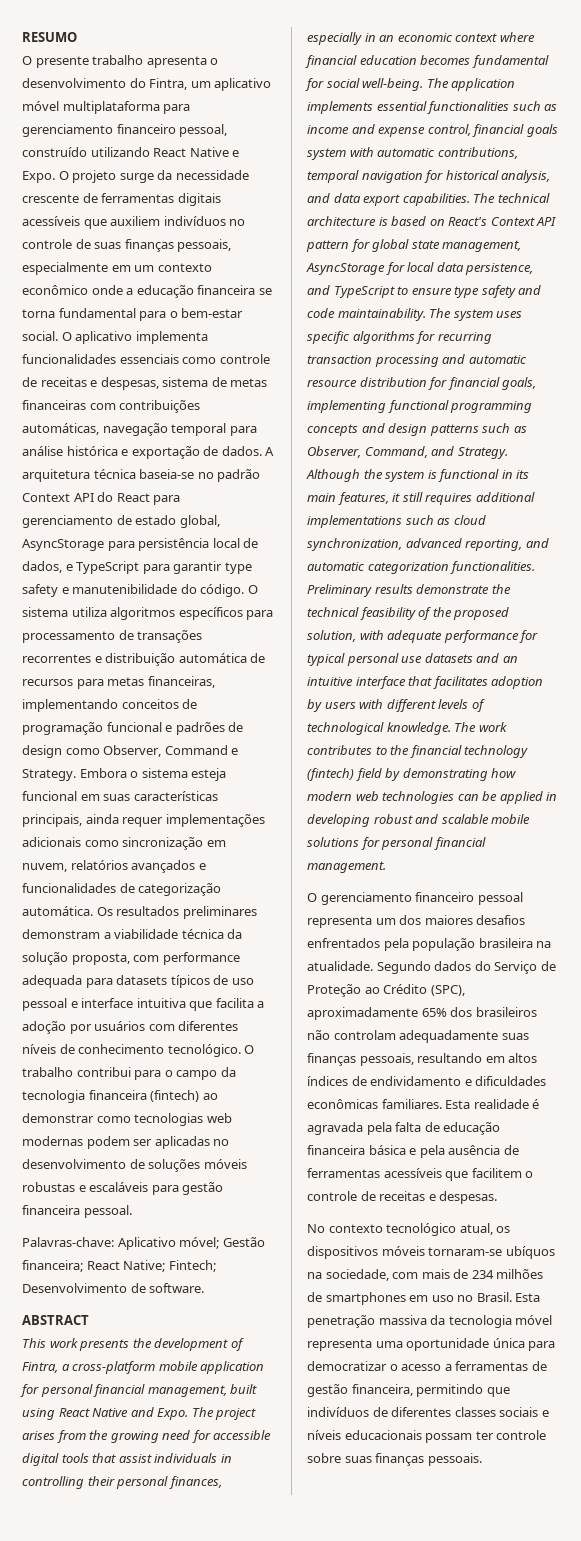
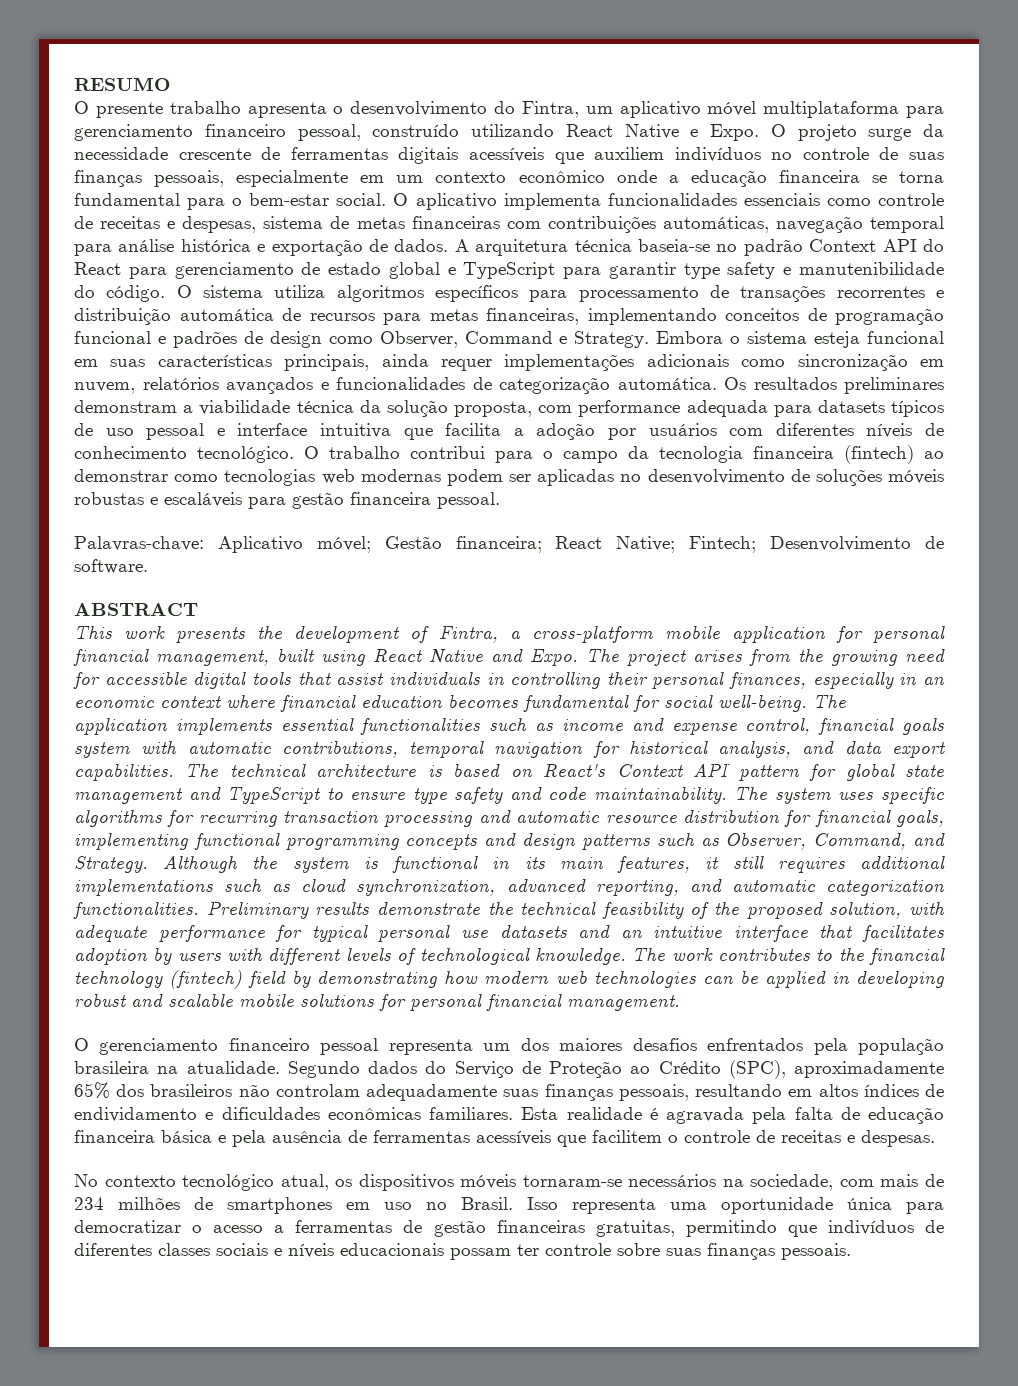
- A arquitetura técnica baseia-se no padrão Context API do React para gerenciamento de estado global, AsyncStorage para persistência local de dados, e TypeScript para garantir type safety e manutenibilidade do código.
+ A arquitetura técnica baseia-se no padrão Context API do React para gerenciamento de estado global e TypeScript para garantir type safety e manutenibilidade do código.
- The technical architecture is based on React's Context API pattern for global state management, AsyncStorage for local data persistence, and TypeScript to ensure type safety and code maintainability.
+ The technical architecture is based on React's Context API pattern for global state management and TypeScript to ensure type safety and code maintainability.
- No contexto tecnológico atual, os dispositivos móveis tornaram-se ubíquos na sociedade, com mais de 234 milhões de smartphones em uso no Brasil.
+ No contexto tecnológico atual, os dispositivos móveis tornaram-se necessários na sociedade, com mais de 234 milhões de smartphones em uso no Brasil.
- Esta penetração massiva da tecnologia móvel representa uma oportunidade única para democratizar o acesso a ferramentas de gestão financeira, permitindo que indivíduos de diferentes classes sociais e níveis educacionais possam ter controle sobre suas finanças pessoais.
+ Isso representa uma oportunidade única para democratizar o acesso a ferramentas de gestão financeiras gratuitas, permitindo que indivíduos de diferentes classes sociais e níveis educacionais possam ter controle sobre suas finanças pessoais.

